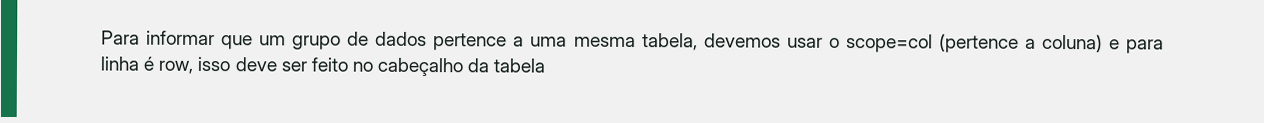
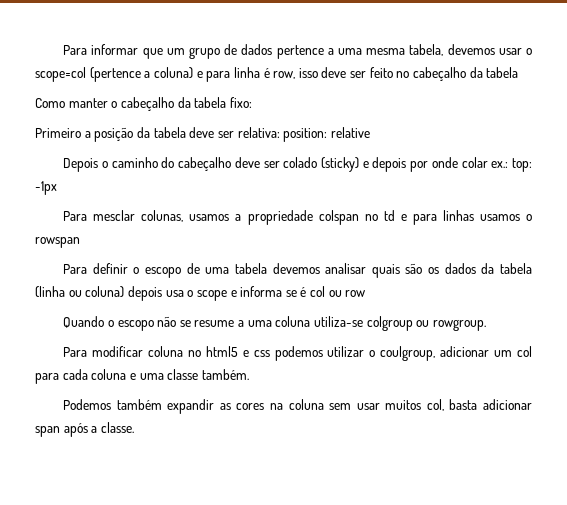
+ Como manter o cabeçalho da tabela fixo:
+ Primeiro a posição da tabela deve ser relativa: position: relative
+ Depois o caminho do cabeçalho deve ser colado (sticky) e depois por onde colar ex.: top: -1px
+ Para mesclar colunas, usamos a propriedade colspan no td e para linhas usamos o rowspan
+ Para definir o escopo de uma tabela devemos analisar quais são os dados da tabela (linha ou coluna) depois usa o scope e informa se é col ou row
+ Quando o escopo não se resume a uma coluna utiliza-se colgroup ou rowgroup.
+ Para modificar coluna no html5 e css podemos utilizar o coulgroup, adicionar um col para cada coluna e uma classe também.
+ Podemos também expandir as cores na coluna sem usar muitos col, basta adicionar span após a classe.

